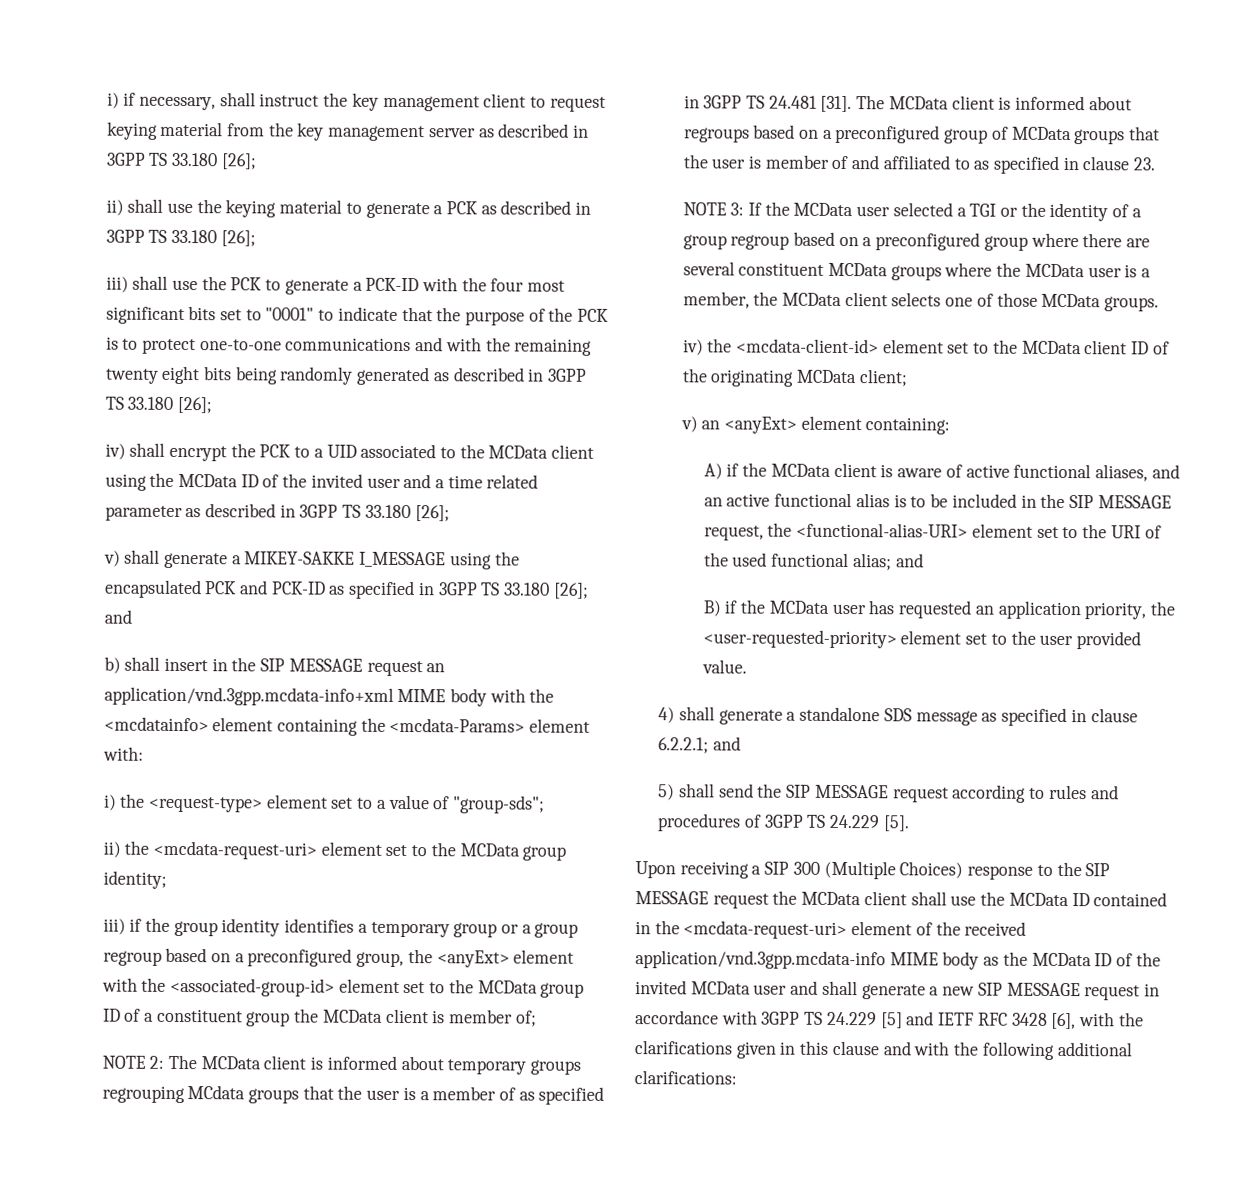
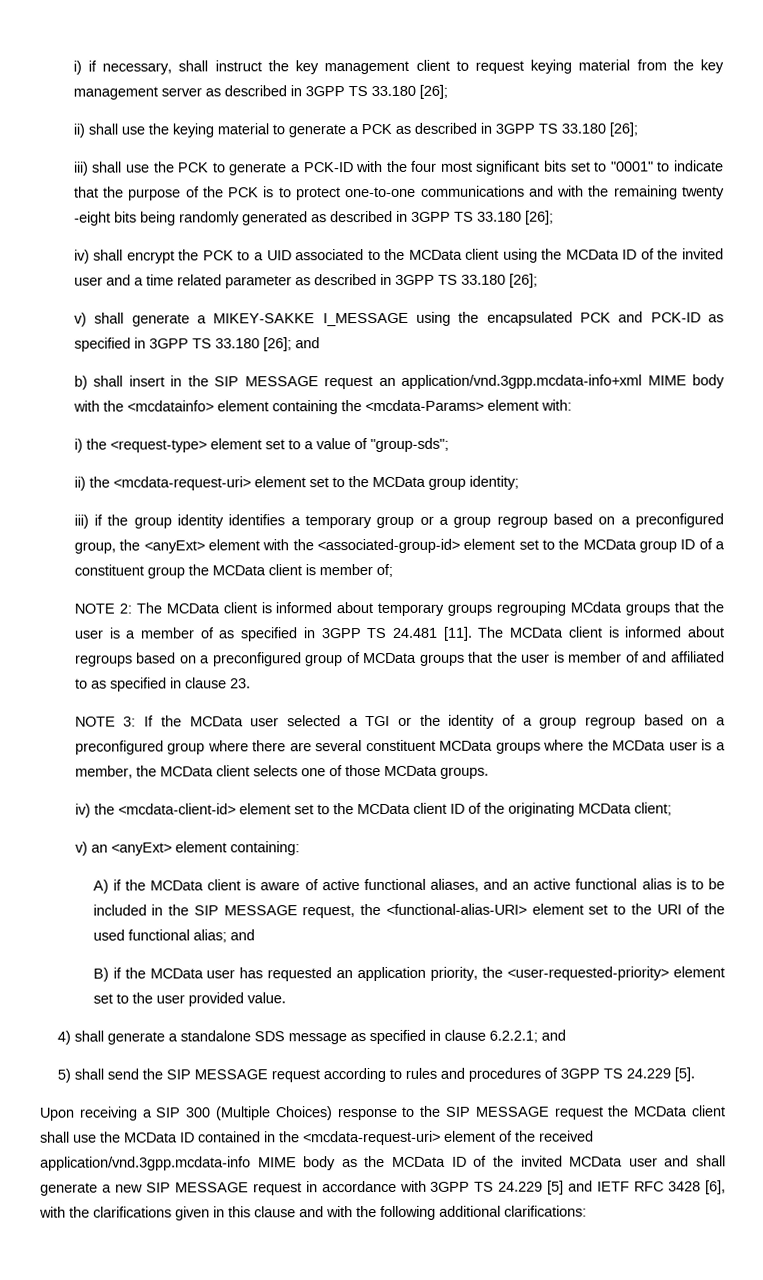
- iii) shall use the PCK to generate a PCK-ID with the four most significant bits set to "0001" to indicate that the purpose of the PCK is to protect one-to-one communications and with the remaining twenty eight bits being randomly generated as described in 3GPP TS 33.180 [26];
+ iii) shall use the PCK to generate a PCK-ID with the four most significant bits set to "0001" to indicate that the purpose of the PCK is to protect one-to-one communications and with the remaining twenty -eight bits being randomly generated as described in 3GPP TS 33.180 [26];
- NOTE 2: The MCData client is informed about temporary groups regrouping MCdata groups that the user is a member of as specified in 3GPP TS 24.481 [31].
+ NOTE 2: The MCData client is informed about temporary groups regrouping MCdata groups that the user is a member of as specified in 3GPP TS 24.481 [11].

